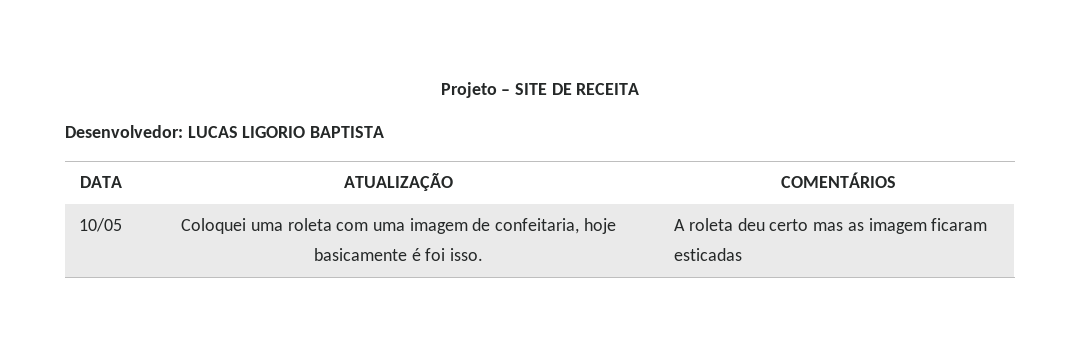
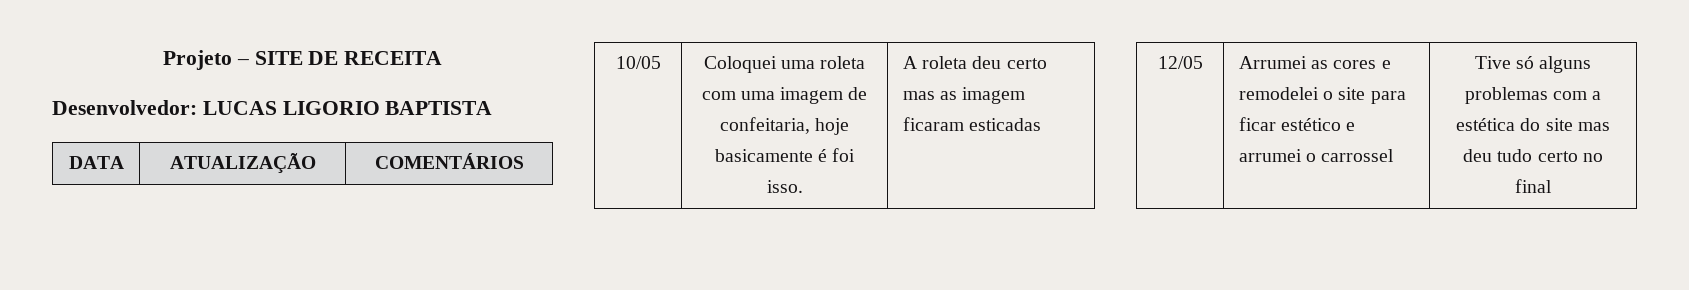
+ 12/05 | Arrumei as cores e remodelei o site para ficar estético e arrumei o carrossel | Tive só alguns problemas com a estética do site mas deu tudo certo no final

